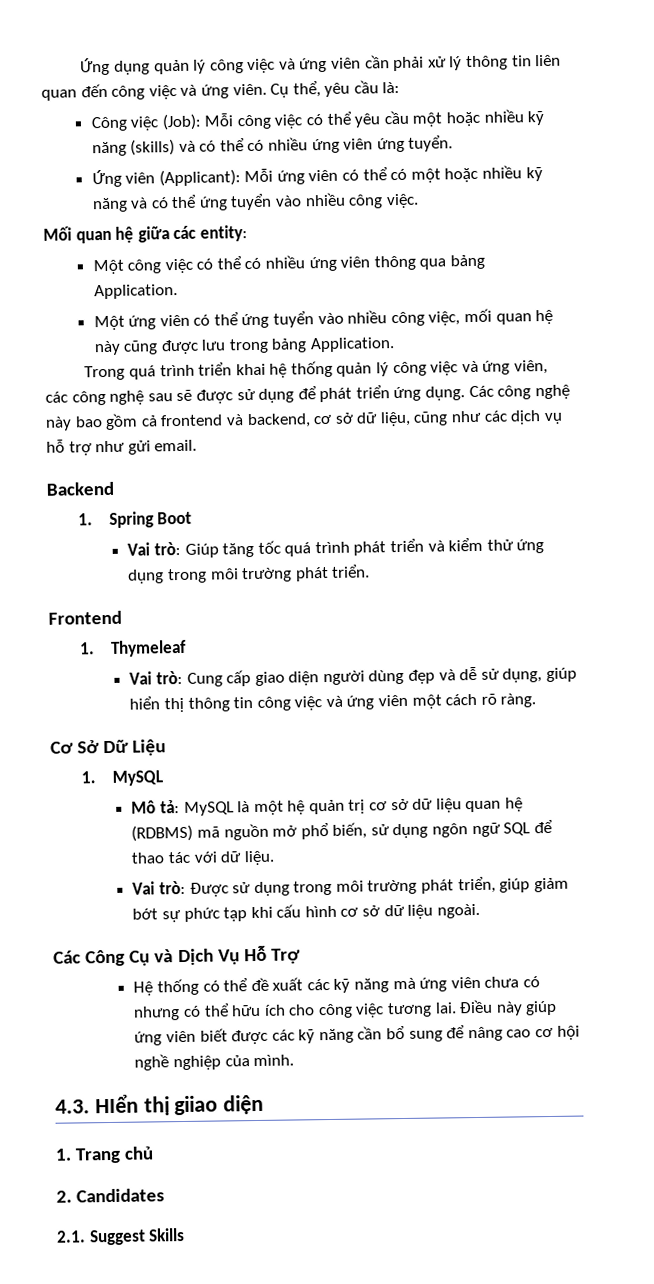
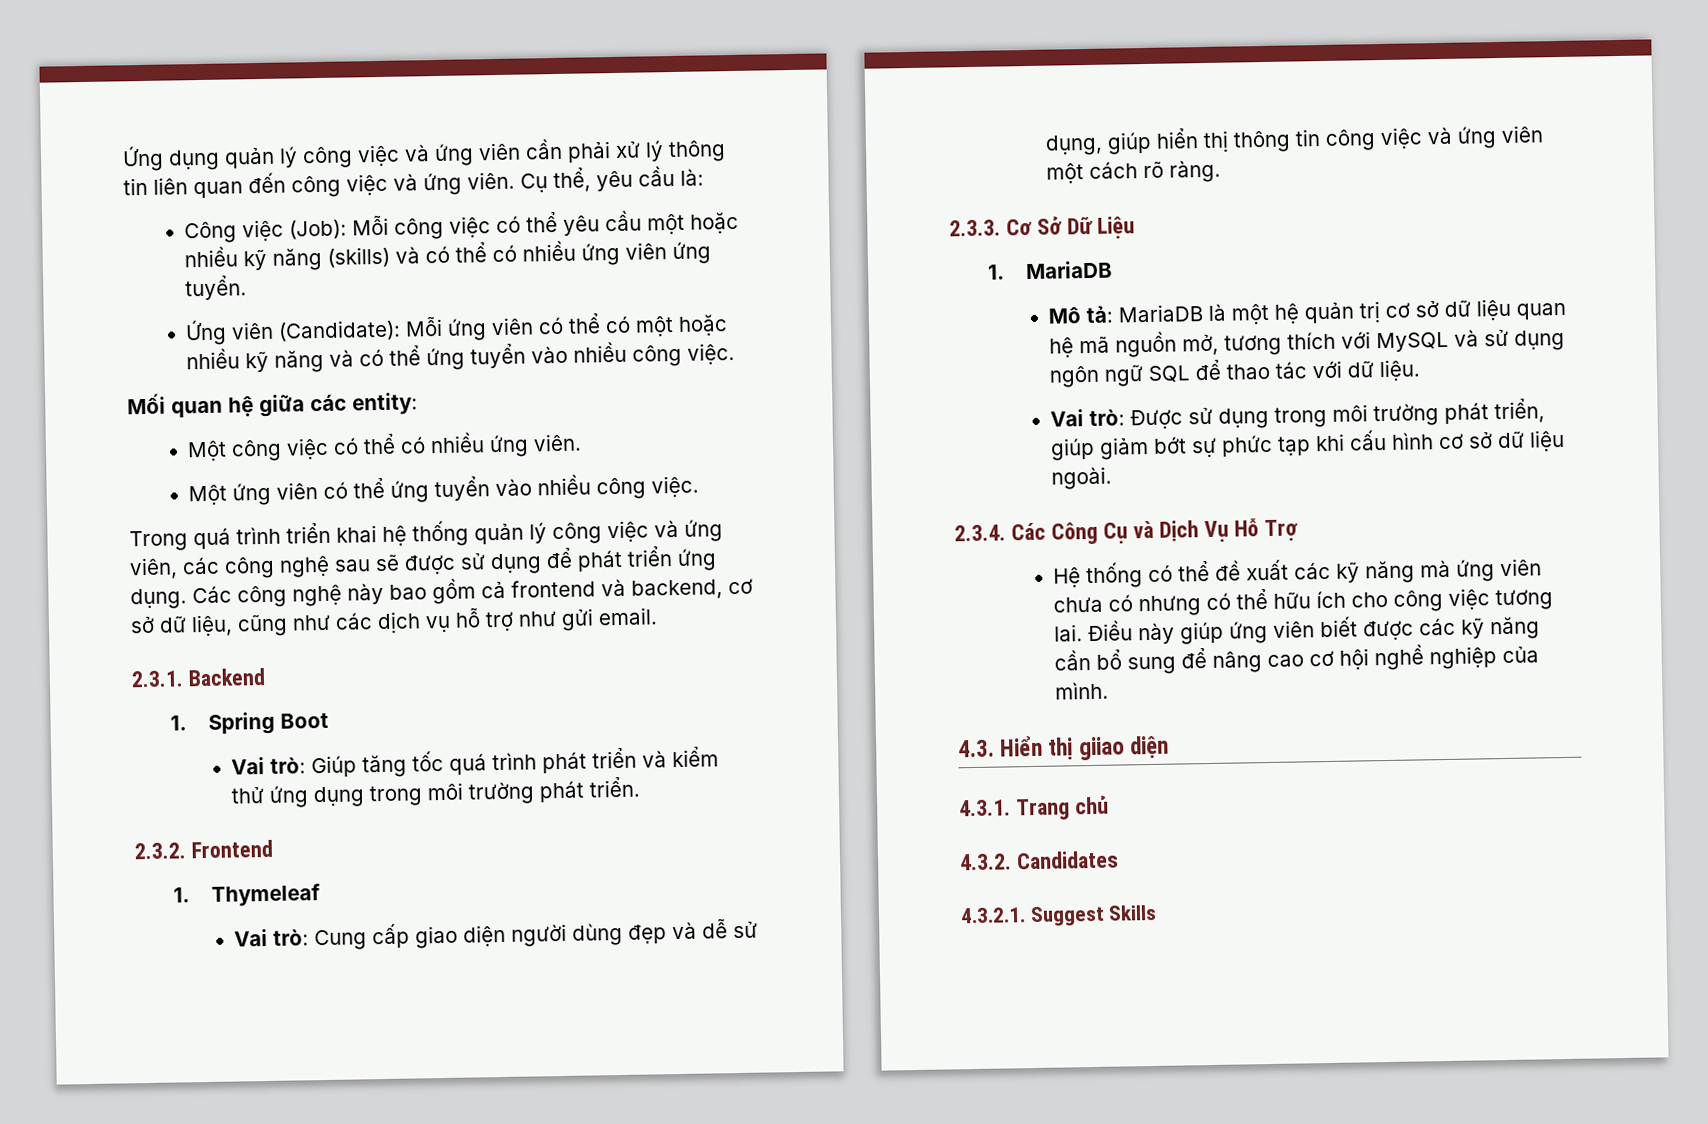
- Ứng viên (Applicant): Mỗi ứng viên có thể có một hoặc nhiều kỹ năng và có thể ứng tuyển vào nhiều công việc.
+ Ứng viên (Candidate): Mỗi ứng viên có thể có một hoặc nhiều kỹ năng và có thể ứng tuyển vào nhiều công việc.
- Một công việc có thể có nhiều ứng viên thông qua bảng Application.
+ Một công việc có thể có nhiều ứng viên.
- Một ứng viên có thể ứng tuyển vào nhiều công việc, mối quan hệ này cũng được lưu trong bảng Application.
+ Một ứng viên có thể ứng tuyển vào nhiều công việc.
- Backend
+ 2.3.1. Backend
- Frontend
+ 2.3.2. Frontend
- Cơ Sở Dữ Liệu
+ 2.3.3. Cơ Sở Dữ Liệu
- 1. MySQL
+ 1. MariaDB
- Mô tả: MySQL là một hệ quản trị cơ sở dữ liệu quan hệ (RDBMS) mã nguồn mở phổ biến, sử dụng ngôn ngữ SQL để thao tác với dữ liệu.
+ Mô tả: MariaDB là một hệ quản trị cơ sở dữ liệu quan hệ mã nguồn mở, tương thích với MySQL và sử dụng ngôn ngữ SQL để thao tác với dữ liệu.
- Các Công Cụ và Dịch Vụ Hỗ Trợ
+ 2.3.4. Các Công Cụ và Dịch Vụ Hỗ Trợ
- 4.3. HIển thị giiao diện
+ 4.3. Hiển thị giiao diện
- 1. Trang chủ
+ 4.3.1. Trang chủ
- 2. Candidates
+ 4.3.2. Candidates
- 2.1. Suggest Skills
+ 4.3.2.1. Suggest Skills

